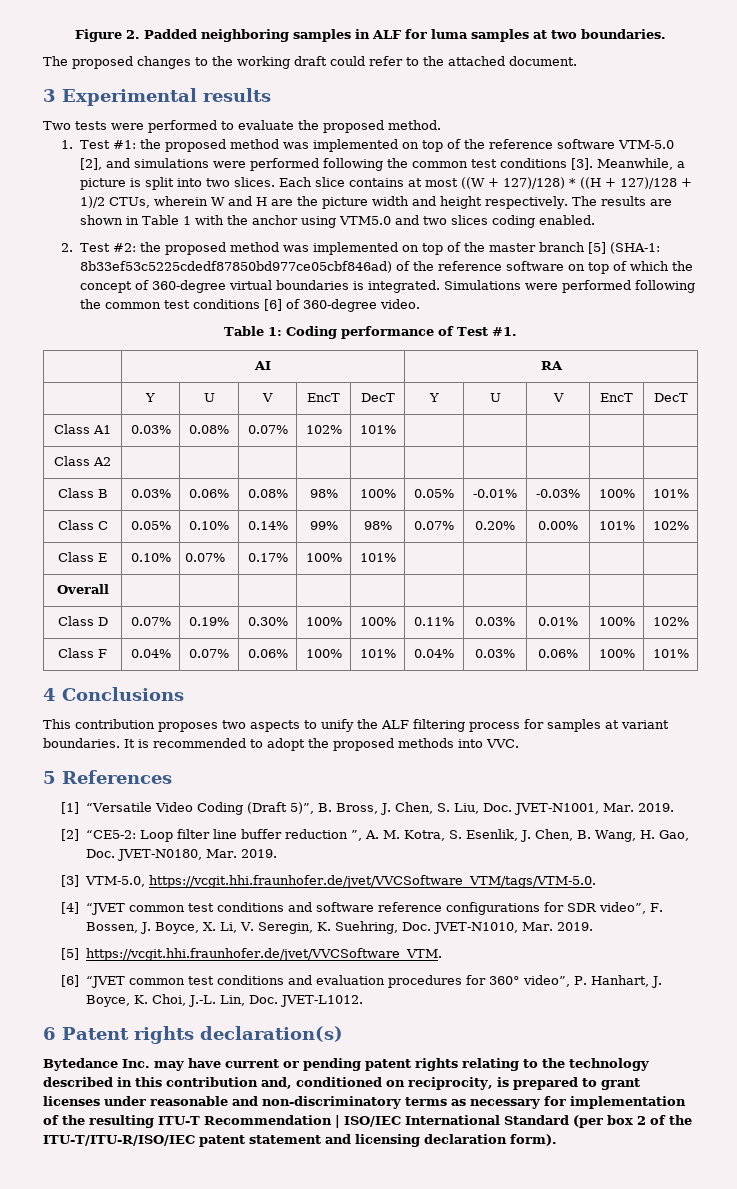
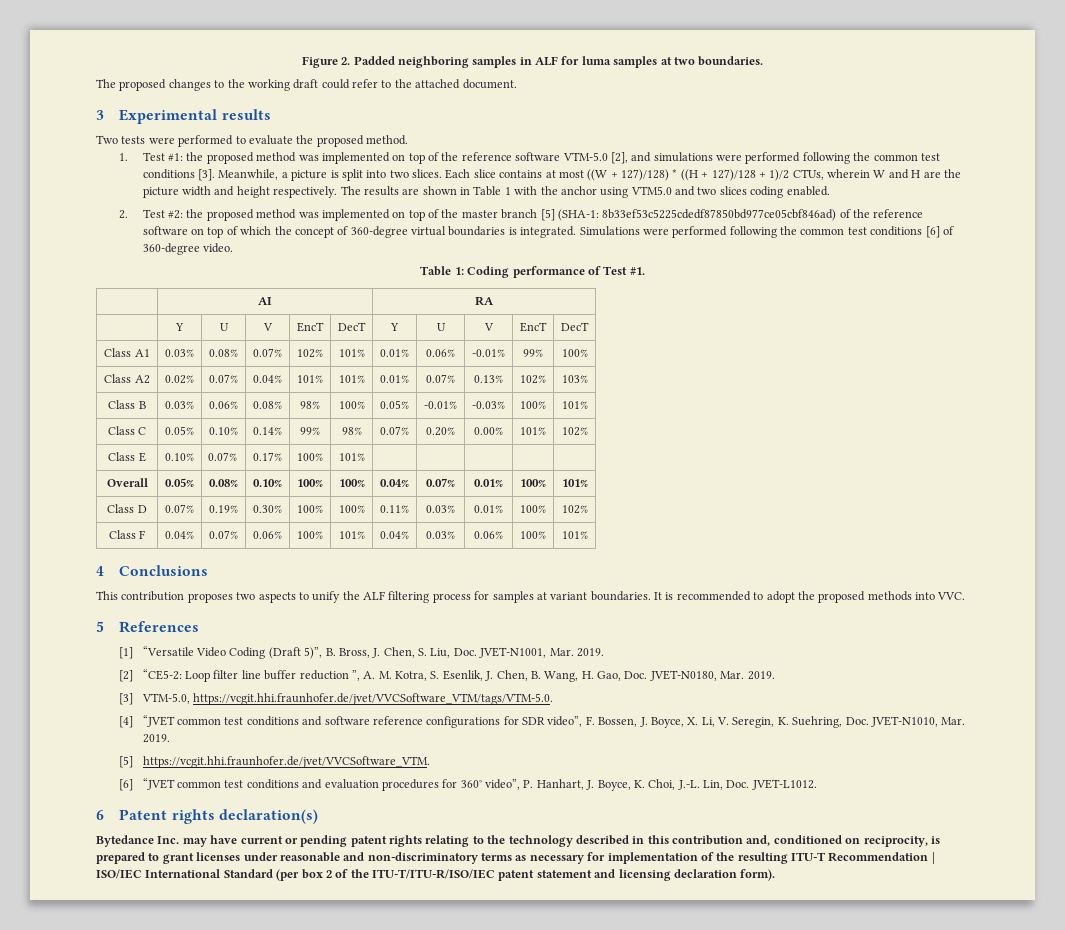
- Class A1 | 0.03% | 0.08% | 0.07% | 102% | 101% | | | | |
- Class A2 | | | | | | | | | |
+ Class A1 | 0.03% | 0.08% | 0.07% | 102% | 101% | 0.01% | 0.06% | -0.01% | 99% | 100%
+ Class A2 | 0.02% | 0.07% | 0.04% | 101% | 101% | 0.01% | 0.07% | 0.13% | 102% | 103%
- Overall | | | | | | | | | |
+ Overall | 0.05% | 0.08% | 0.10% | 100% | 100% | 0.04% | 0.07% | 0.01% | 100% | 101%

